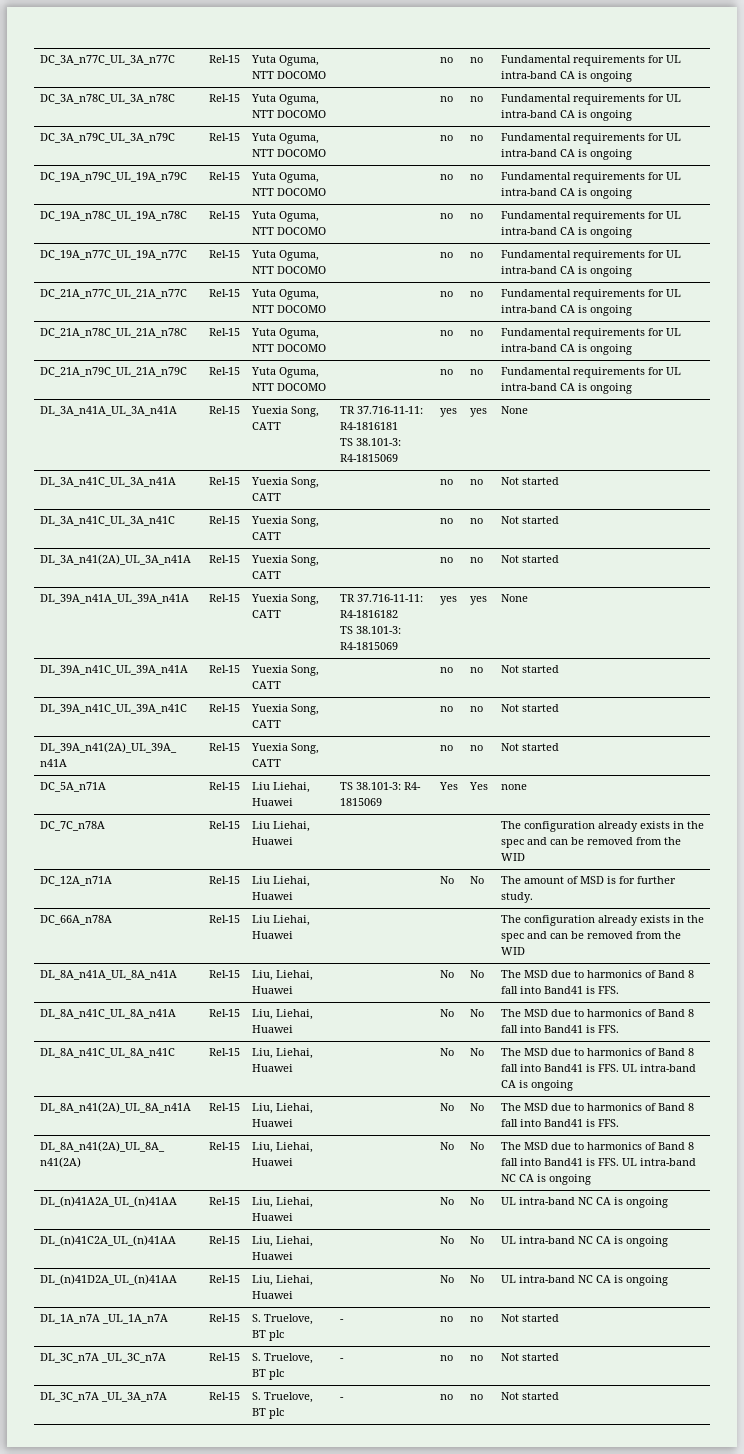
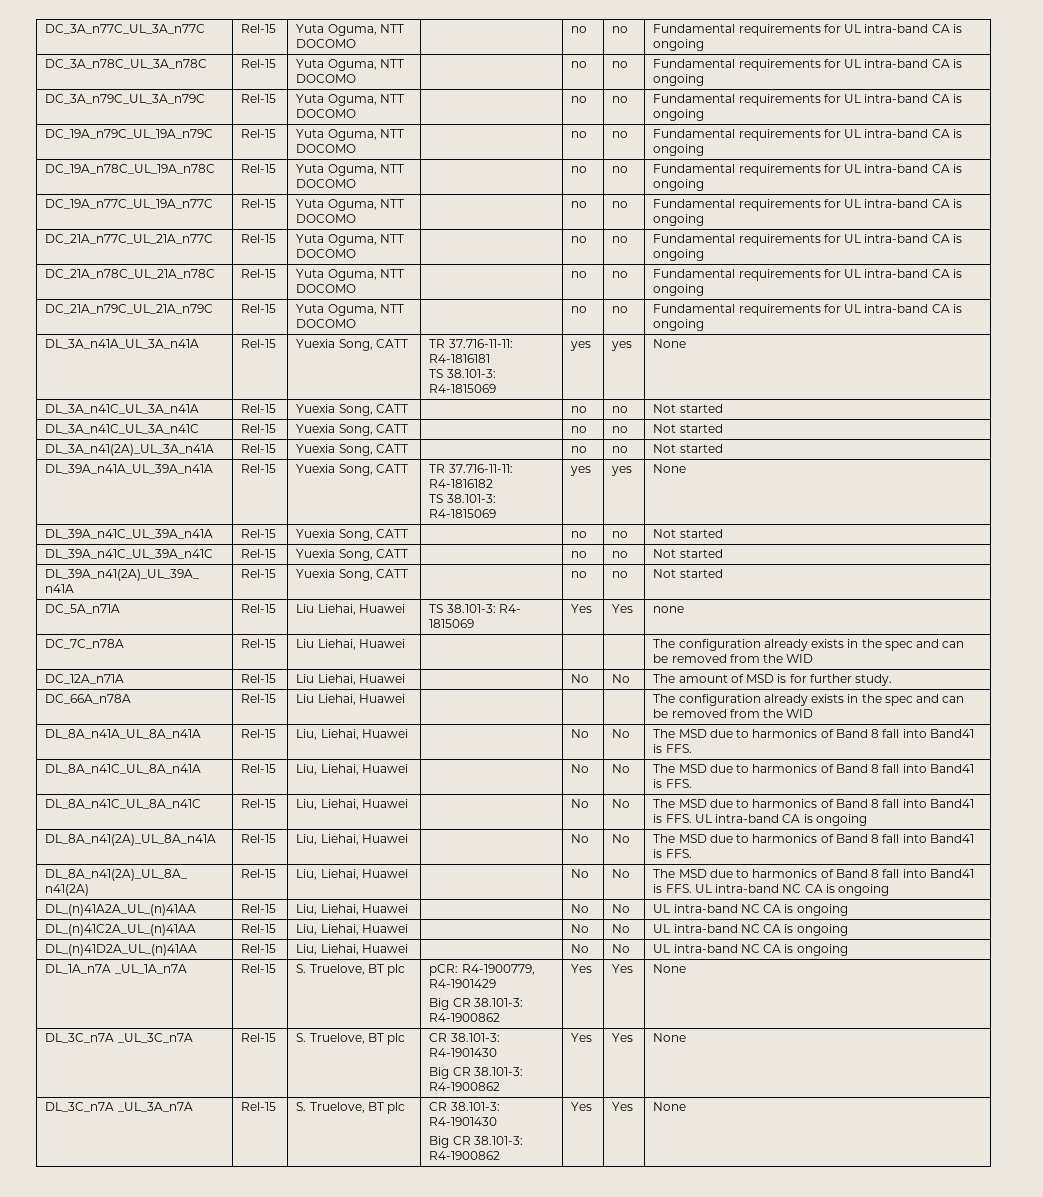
- DL_1A_n7A _UL_1A_n7A | Rel-15 | S. Truelove, BT plc | - | no | no | Not started
+ DL_1A_n7A _UL_1A_n7A | Rel-15 | S. Truelove, BT plc | pCR: R4-1900779, R4-1901429
+ Big CR 38.101-3: R4-1900862 | Yes | Yes | None
- DL_3C_n7A _UL_3C_n7A | Rel-15 | S. Truelove, BT plc | - | no | no | Not started
+ DL_3C_n7A _UL_3C_n7A | Rel-15 | S. Truelove, BT plc | CR 38.101-3: R4-1901430
+ Big CR 38.101-3: R4-1900862 | Yes | Yes | None
- DL_3C_n7A _UL_3A_n7A | Rel-15 | S. Truelove, BT plc | - | no | no | Not started
+ DL_3C_n7A _UL_3A_n7A | Rel-15 | S. Truelove, BT plc | CR 38.101-3: R4-1901430
+ Big CR 38.101-3: R4-1900862 | Yes | Yes | None

